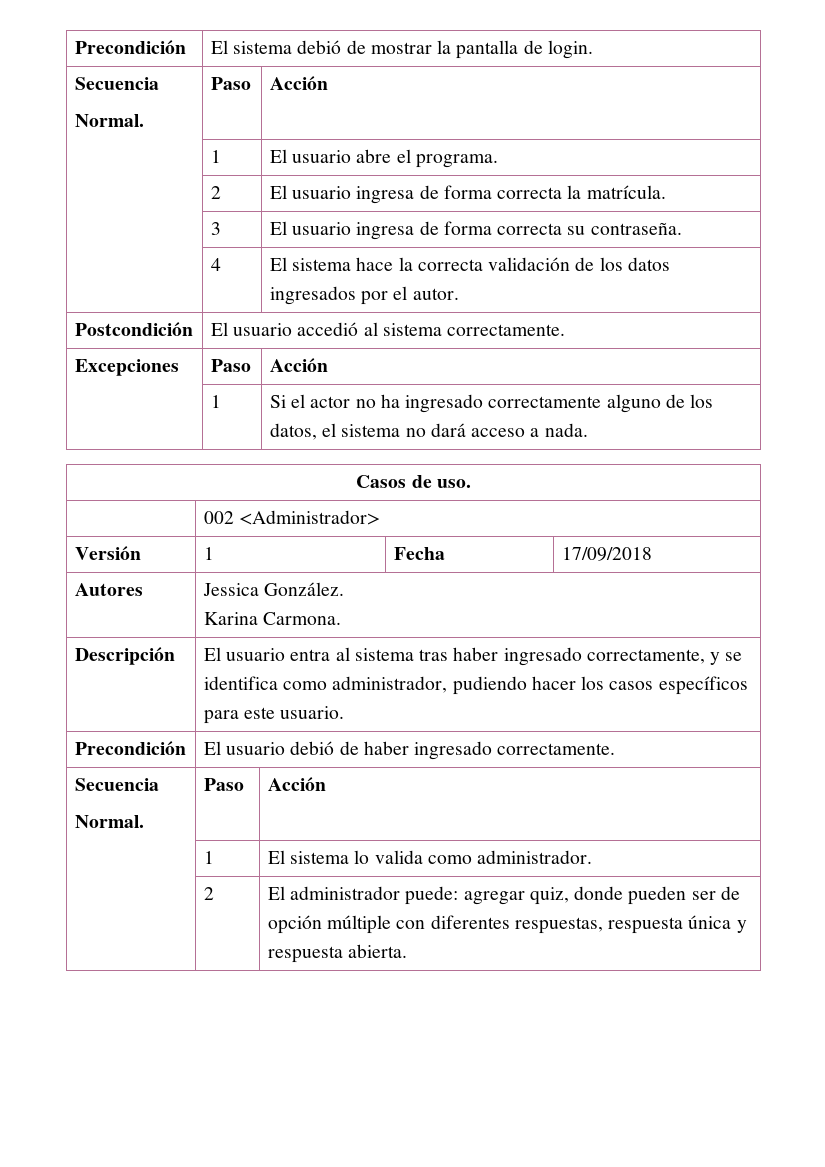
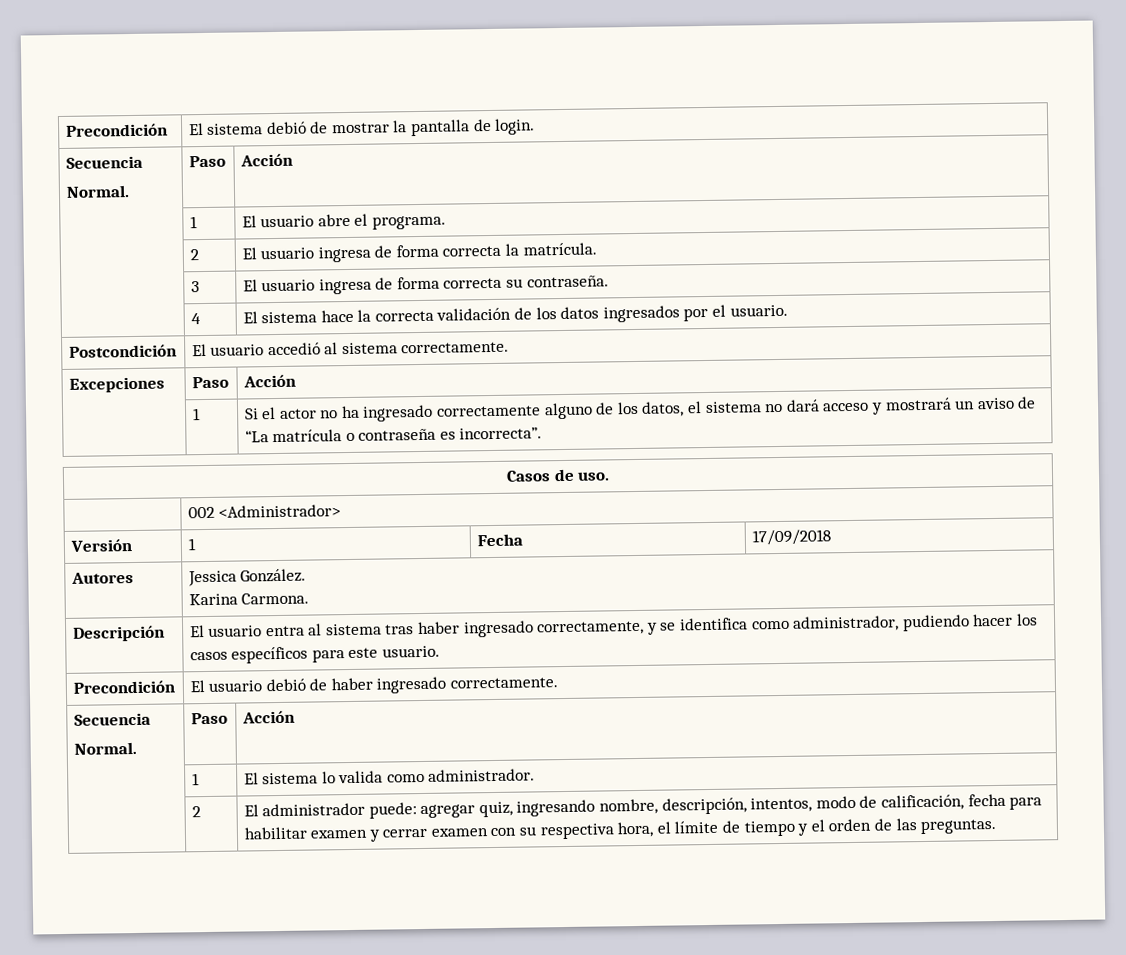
- | 4 | El sistema hace la correcta validación de los datos ingresados por el autor.
+ | 4 | El sistema hace la correcta validación de los datos ingresados por el usuario.
- | 1 | Si el actor no ha ingresado correctamente alguno de los datos, el sistema no dará acceso a nada.
+ | 1 | Si el actor no ha ingresado correctamente alguno de los datos, el sistema no dará acceso y mostrará un aviso de “La matrícula o contraseña es incorrecta”.
- | 2 | El administrador puede: agregar quiz, donde pueden ser de opción múltiple con diferentes respuestas, respuesta única y respuesta abierta.
+ | 2 | El administrador puede: agregar quiz, ingresando nombre, descripción, intentos, modo de calificación, fecha para habilitar examen y cerrar examen con su respectiva hora, el límite de tiempo y el orden de las preguntas.

